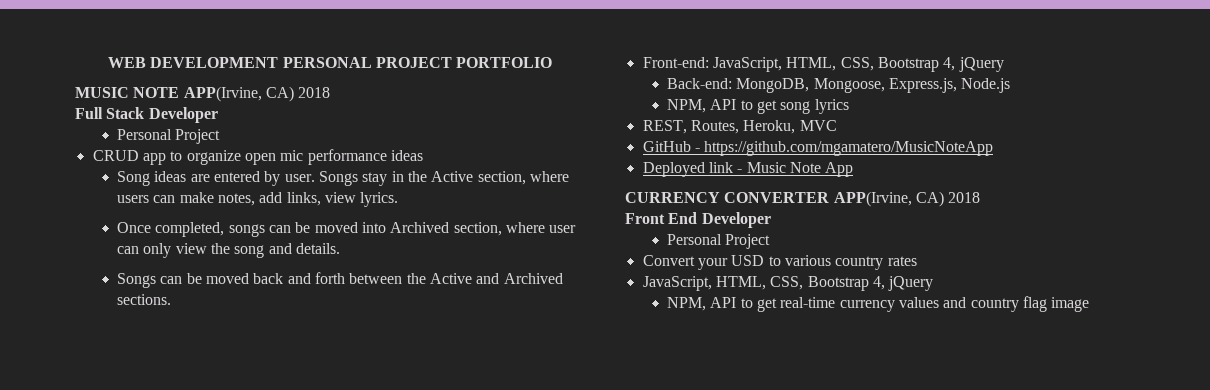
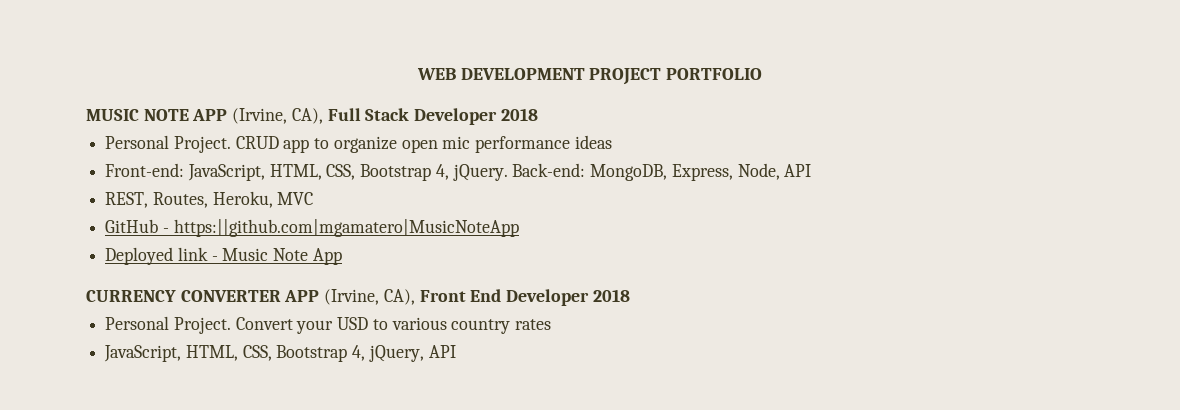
- WEB DEVELOPMENT PERSONAL PROJECT PORTFOLIO
+ WEB DEVELOPMENT PROJECT PORTFOLIO
- MUSIC NOTE APP(Irvine, CA) 2018
- Full Stack Developer
- Personal Project
- CRUD app to organize open mic performance ideas
+ MUSIC NOTE APP (Irvine, CA), Full Stack Developer 2018
+ Personal Project. CRUD app to organize open mic performance ideas
- Song ideas are entered by user. Songs stay in the Active section, where users can make notes, add links, view lyrics.
- Once completed, songs can be moved into Archived section, where user can only view the song and details.
- Songs can be moved back and forth between the Active and Archived sections.
- Front-end: JavaScript, HTML, CSS, Bootstrap 4, jQuery
- Back-end: MongoDB, Mongoose, Express.js, Node.js
- NPM, API to get song lyrics
+ Front-end: JavaScript, HTML, CSS, Bootstrap 4, jQuery. Back-end: MongoDB, Express, Node, API
- GitHub - https://github.com/mgamatero/MusicNoteApp
+ GitHub - https:||github.com|mgamatero|MusicNoteApp
- CURRENCY CONVERTER APP(Irvine, CA) 2018
- Front End Developer
- Personal Project
- Convert your USD to various country rates
- JavaScript, HTML, CSS, Bootstrap 4, jQuery
- NPM, API to get real-time currency values and country flag image
+ CURRENCY CONVERTER APP (Irvine, CA), Front End Developer 2018
+ Personal Project. Convert your USD to various country rates
+ JavaScript, HTML, CSS, Bootstrap 4, jQuery, API

